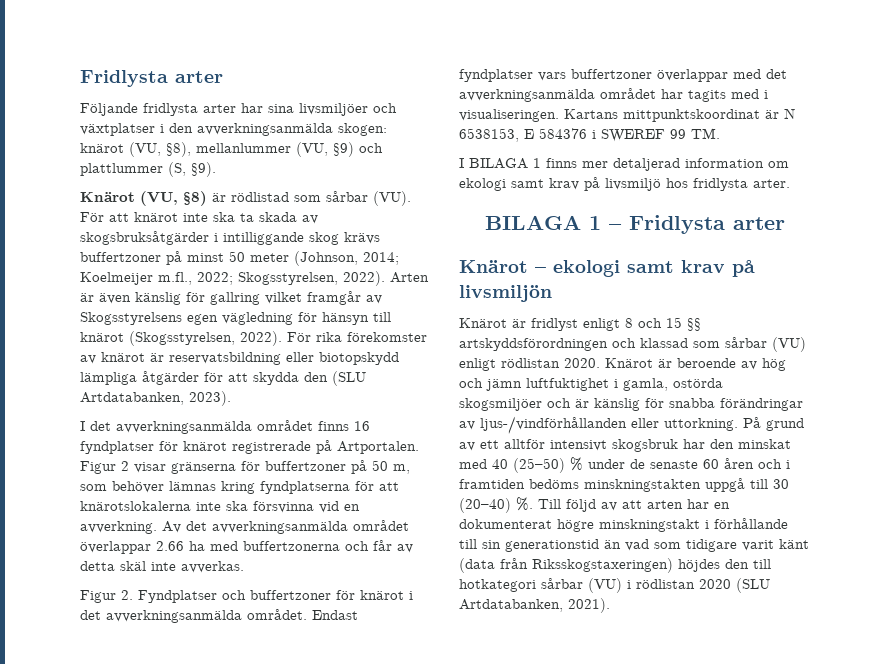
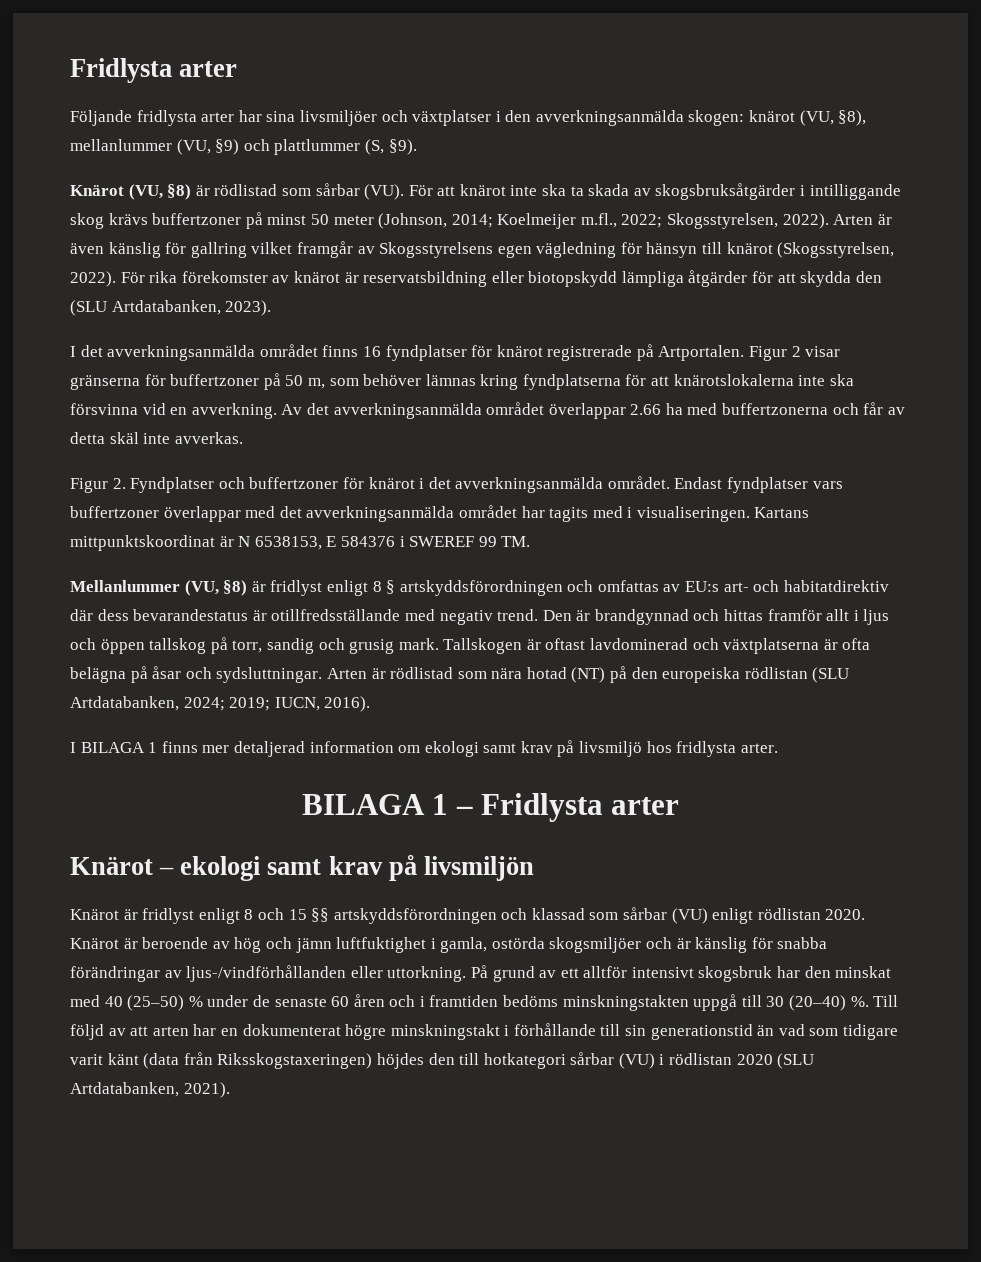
+ Mellanlummer (VU, §8) är fridlyst enligt 8 § artskyddsförordningen och omfattas av EU:s art- och habitatdirektiv där dess bevarandestatus är otillfredsställande med negativ trend. Den är brandgynnad och hittas framför allt i ljus och öppen tallskog på torr, sandig och grusig mark. Tallskogen är oftast lavdominerad och växtplatserna är ofta belägna på åsar och sydsluttningar. Arten är rödlistad som nära hotad (NT) på den europeiska rödlistan (SLU Artdatabanken, 2024; 2019; IUCN, 2016).

